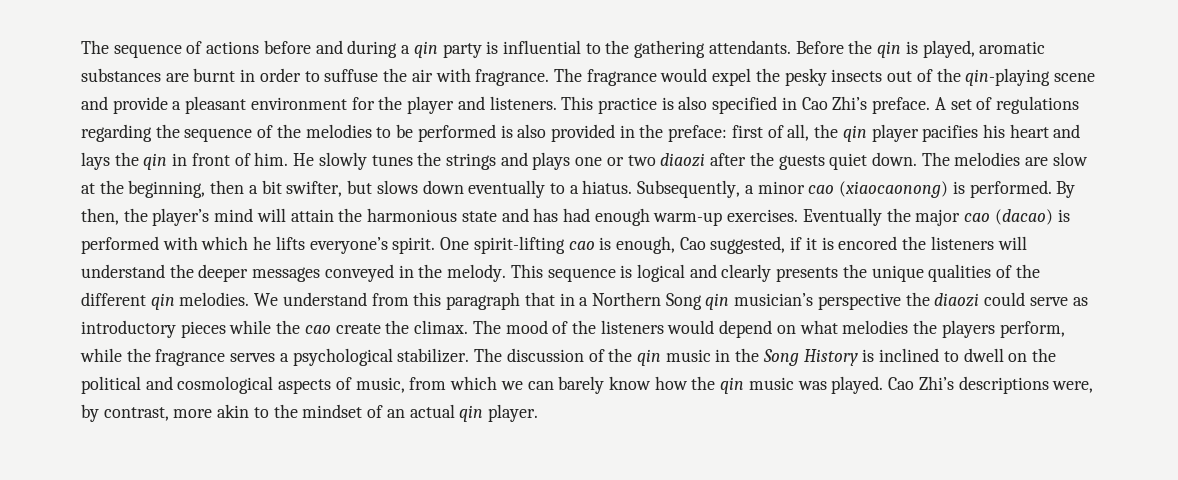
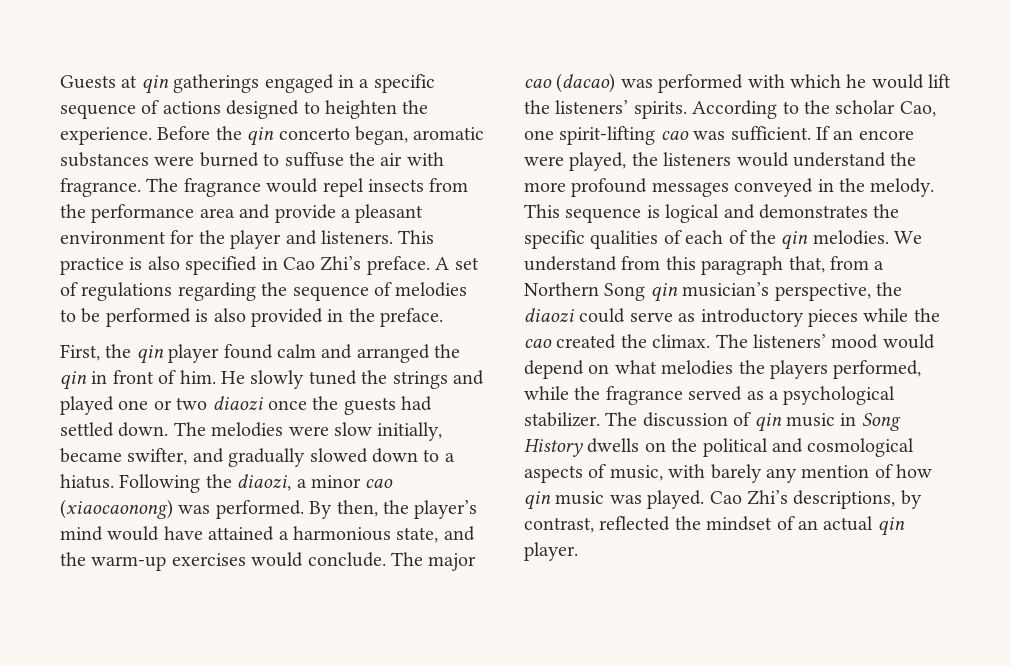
- The sequence of actions before and during a qin party is influential to the gathering attendants. Before the qin is played, aromatic substances are burnt in order to suffuse the air with fragrance.
+ Guests at qin gatherings engaged in a specific sequence of actions designed to heighten the experience. Before the qin concerto began, aromatic substances were burned to suffuse the air with fragrance.
- The fragrance would expel the pesky insects out of the qin-playing scene and provide a pleasant environment for the player and listeners.
+ The fragrance would repel insects from the performance area and provide a pleasant environment for the player and listeners.
- A set of regulations regarding the sequence of the melodies to be performed is also provided in the preface: first of all, the qin player pacifies his heart and lays the qin in front of him.
+ A set of regulations regarding the sequence of melodies to be performed is also provided in the preface.
+ First, the qin player found calm and arranged the qin in front of him.
- He slowly tunes the strings and plays one or two diaozi after the guests quiet down.
+ He slowly tuned the strings and played one or two diaozi once the guests had settled down.
- The melodies are slow at the beginning, then a bit swifter, but slows down eventually to a hiatus. Subsequently, a minor cao (xiaocaonong) is performed.
+ The melodies were slow initially, became swifter, and gradually slowed down to a hiatus. Following the diaozi, a minor cao (xiaocaonong) was performed.
- By then, the player’s mind will attain the harmonious state and has had enough warm-up exercises. Eventually the major cao (dacao) is performed with which he lifts everyone’s spirit. One spirit-lifting cao is enough, Cao suggested, if it is encored the listeners will understand the deeper messages conveyed in the melody.
+ By then, the player’s mind would have attained a harmonious state, and the warm-up exercises would conclude. The major cao (dacao) was performed with which he would lift the listeners’ spirits. According to the scholar Cao, one spirit-lifting cao was sufficient. If an encore were played, the listeners would understand the more profound messages conveyed in the melody.
- This sequence is logical and clearly presents the unique qualities of the different qin melodies.
+ This sequence is logical and demonstrates the specific qualities of each of the qin melodies.
- We understand from this paragraph that in a Northern Song qin musician’s perspective the diaozi could serve as introductory pieces while the cao create the climax.
+ We understand from this paragraph that, from a Northern Song qin musician’s perspective, the diaozi could serve as introductory pieces while the cao created the climax.
- The mood of the listeners would depend on what melodies the players perform, while the fragrance serves a psychological stabilizer.
+ The listeners’ mood would depend on what melodies the players performed, while the fragrance served as a psychological stabilizer.
- The discussion of the qin music in the Song History is inclined to dwell on the political and cosmological aspects of music, from which we can barely know how the qin music was played.
+ The discussion of qin music in Song History dwells on the political and cosmological aspects of music, with barely any mention of how qin music was played.
- Cao Zhi’s descriptions were, by contrast, more akin to the mindset of an actual qin player.
+ Cao Zhi’s descriptions, by contrast, reflected the mindset of an actual qin player.

